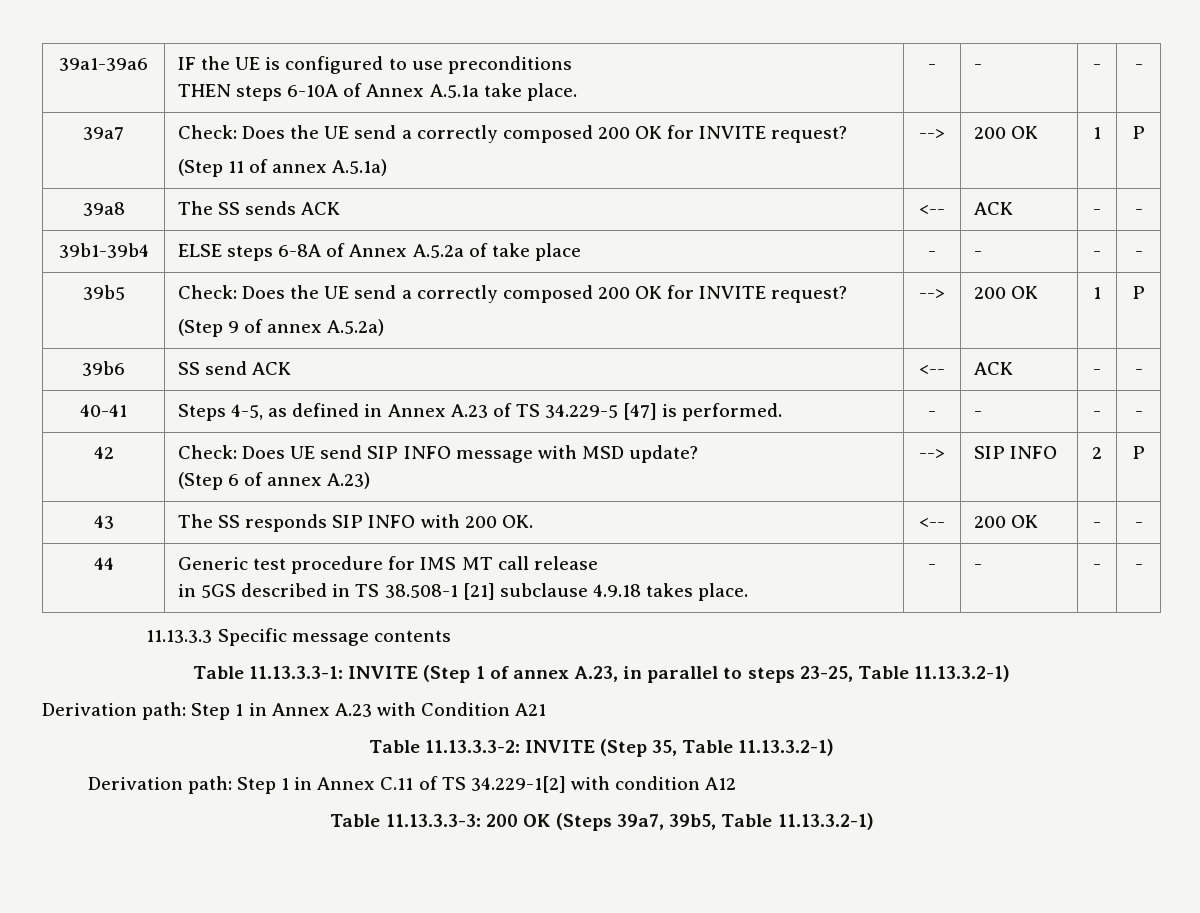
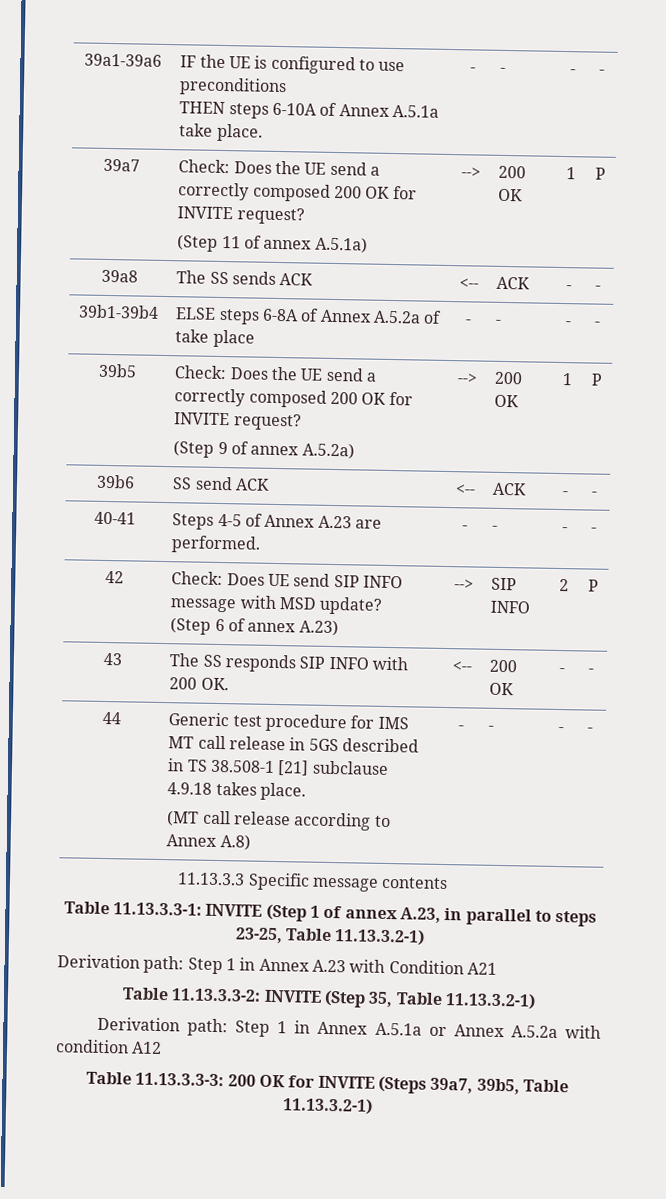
- 40-41 | Steps 4-5, as defined in Annex A.23 of TS 34.229-5 [47] is performed. | - | - | - | -
+ 40-41 | Steps 4-5 of Annex A.23 are performed. | - | - | - | -
- 44 | Generic test procedure for IMS MT call release
- in 5GS described in TS 38.508-1 [21] subclause 4.9.18 takes place. | - | - | - | -
+ 44 | Generic test procedure for IMS MT call release in 5GS described in TS 38.508-1 [21] subclause 4.9.18 takes place.
+ (MT call release according to Annex A.8) | - | - | - | -
- Derivation path: Step 1 in Annex C.11 of TS 34.229-1[2] with condition A12
+ Derivation path: Step 1 in Annex A.5.1a or Annex A.5.2a with condition A12
- Table 11.13.3.3-3: 200 OK (Steps 39a7, 39b5, Table 11.13.3.2-1)
+ Table 11.13.3.3-3: 200 OK for INVITE (Steps 39a7, 39b5, Table 11.13.3.2-1)

